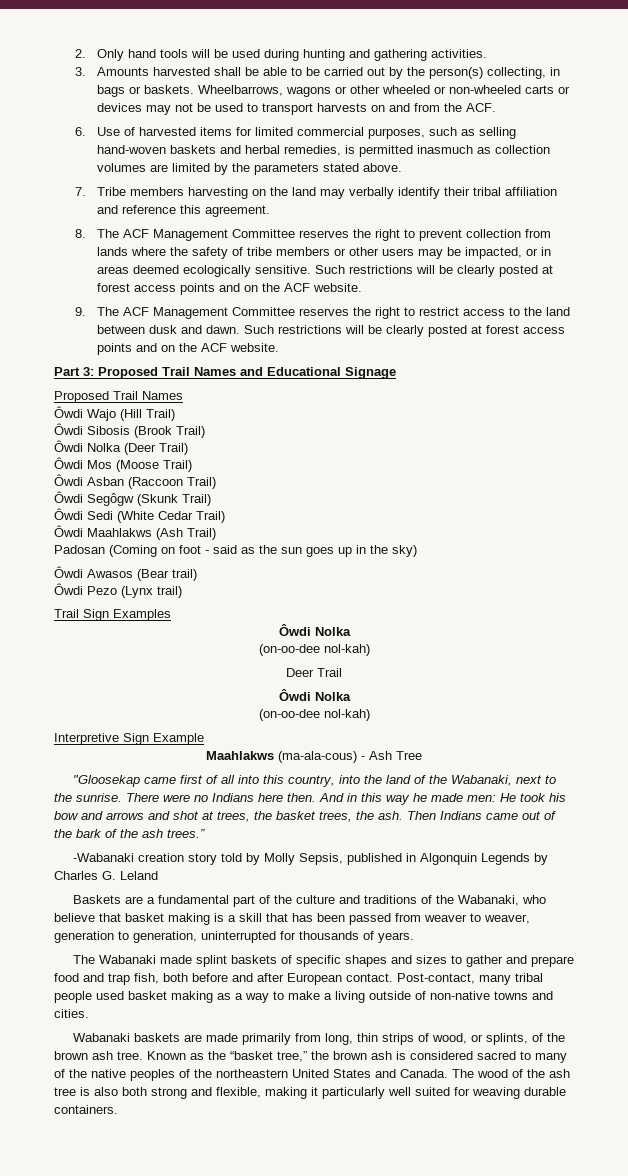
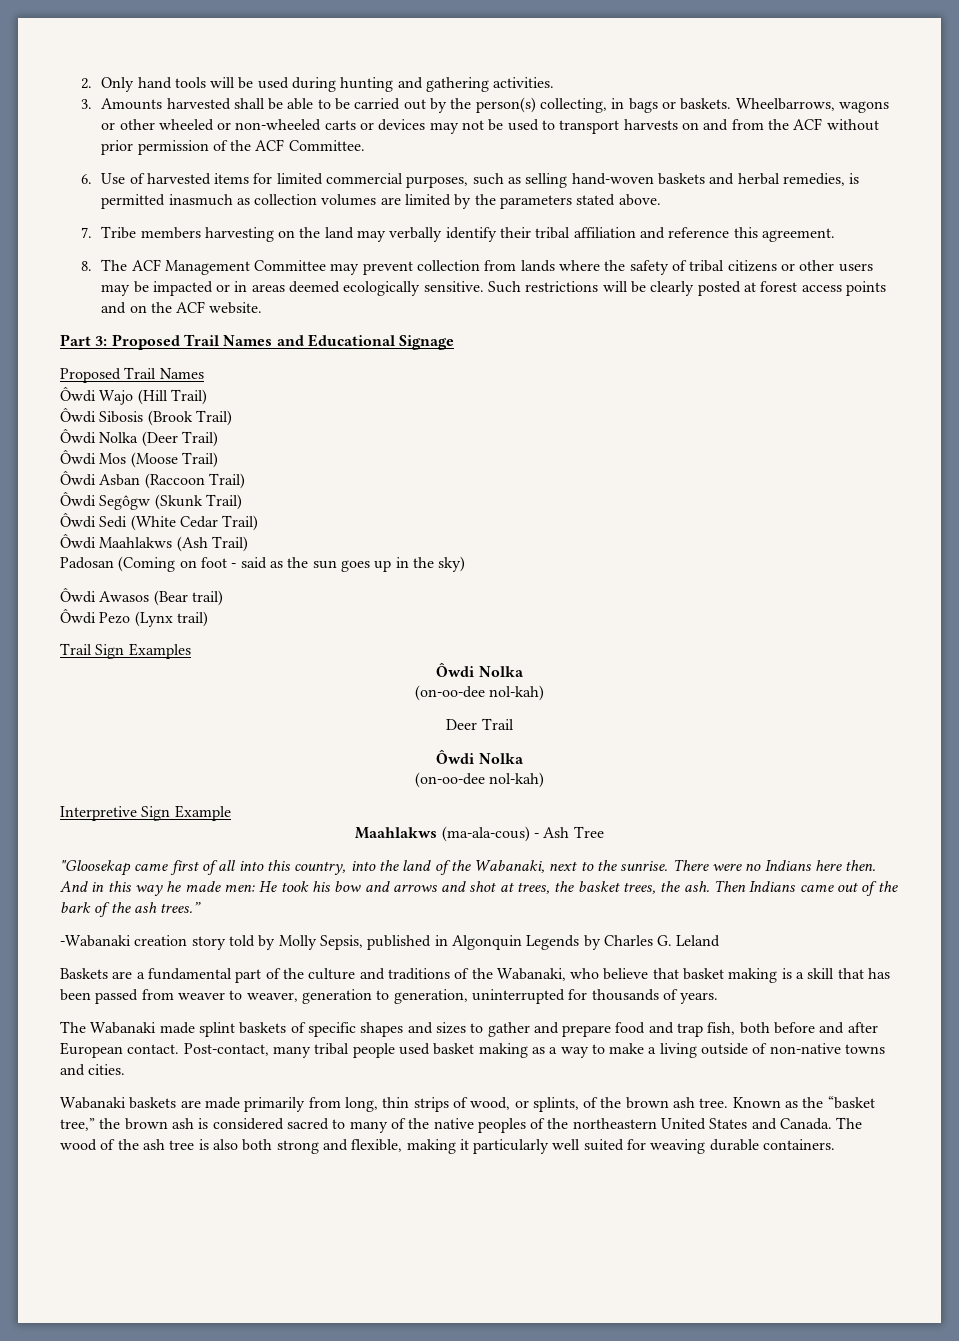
- Wheelbarrows, wagons or other wheeled or non-wheeled carts or devices may not be used to transport harvests on and from the ACF.
+ Wheelbarrows, wagons or other wheeled or non-wheeled carts or devices may not be used to transport harvests on and from the ACF without prior permission of the ACF Committee.
- 8. The ACF Management Committee reserves the right to prevent collection from lands where the safety of tribe members or other users may be impacted, or in areas deemed ecologically sensitive.
+ 8. The ACF Management Committee may prevent collection from lands where the safety of tribal citizens or other users may be impacted or in areas deemed ecologically sensitive.
- 9. The ACF Management Committee reserves the right to restrict access to the land between dusk and dawn. Such restrictions will be clearly posted at forest access points and on the ACF website.

